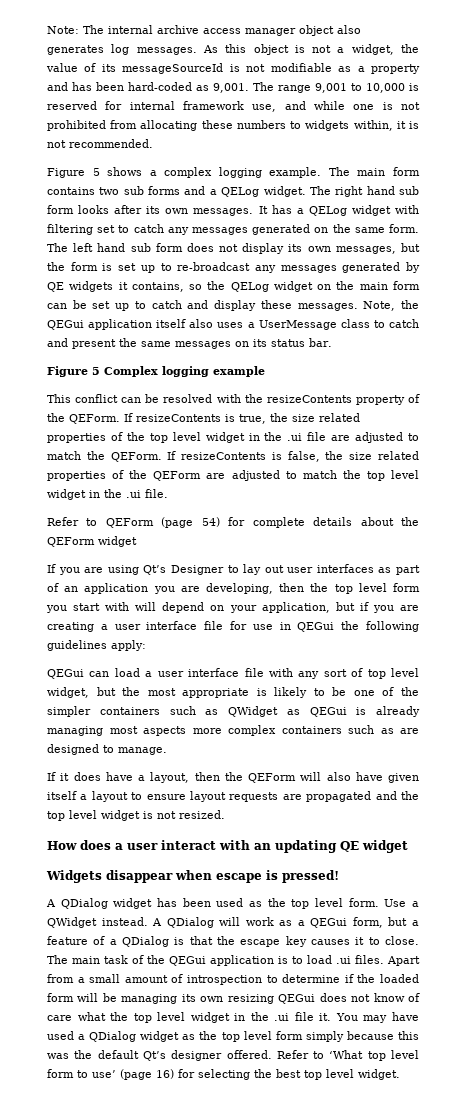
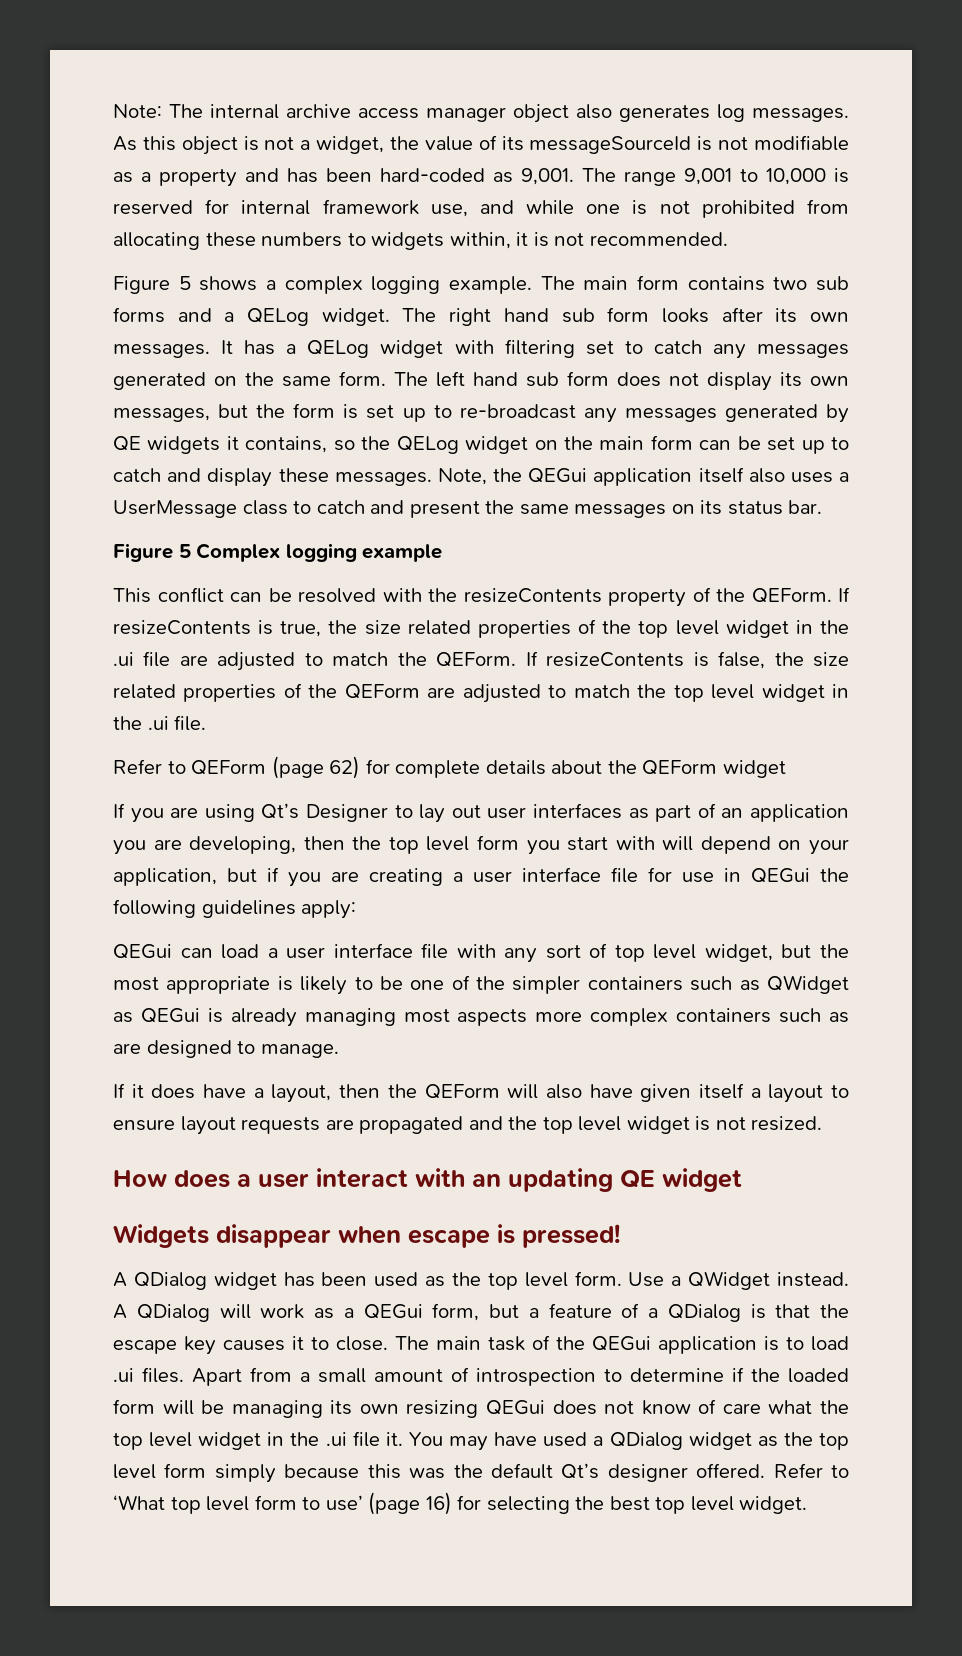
- Refer to QEForm (page 54) for complete details about the QEForm widget
+ Refer to QEForm (page 62) for complete details about the QEForm widget

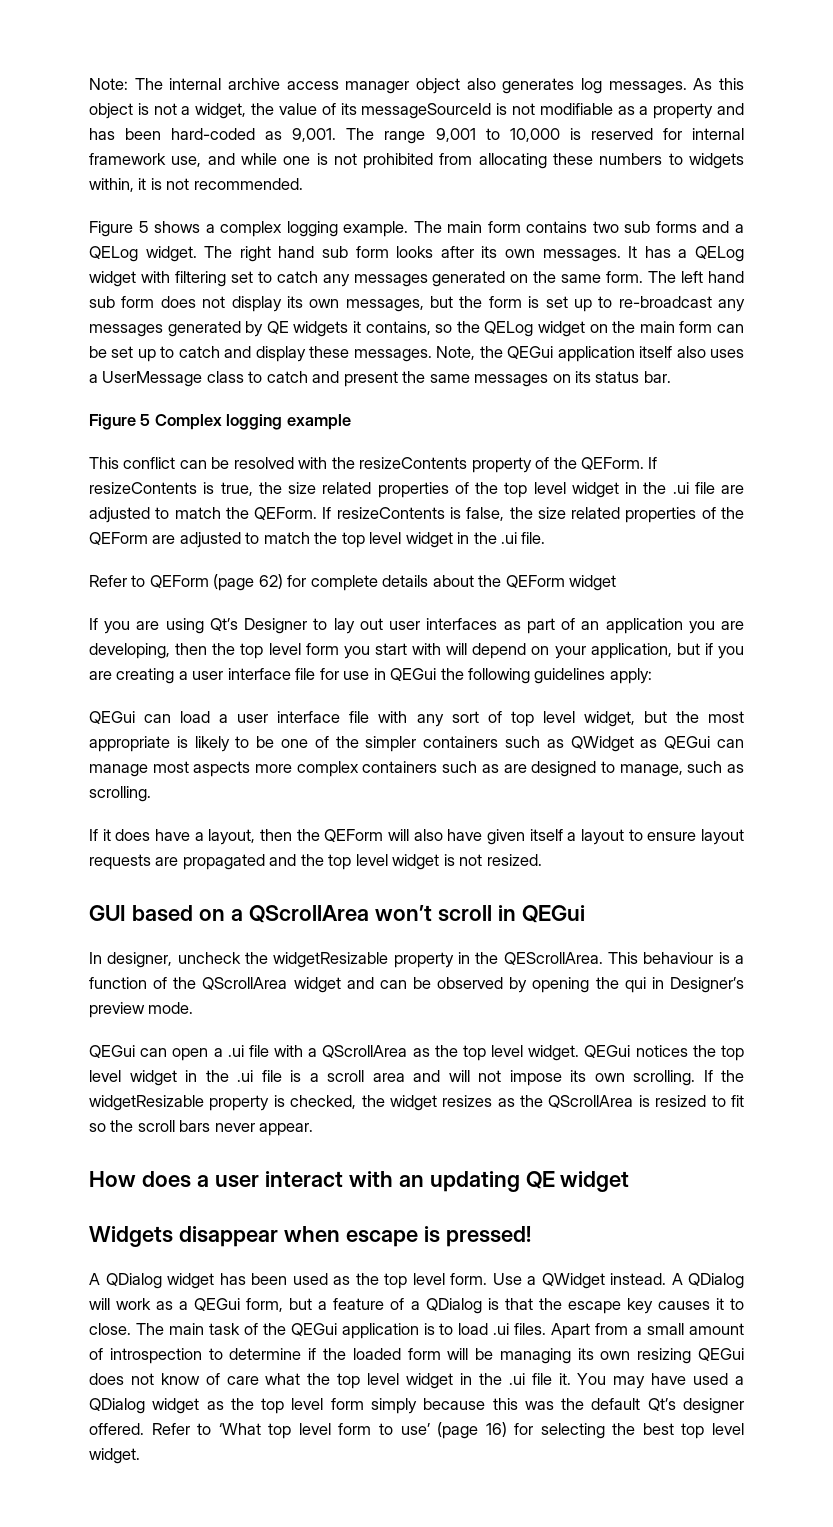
- QEGui can load a user interface file with any sort of top level widget, but the most appropriate is likely to be one of the simpler containers such as QWidget as QEGui is already managing most aspects more complex containers such as are designed to manage.
+ QEGui can load a user interface file with any sort of top level widget, but the most appropriate is likely to be one of the simpler containers such as QWidget as QEGui can manage most aspects more complex containers such as are designed to manage, such as scrolling.
+ GUI based on a QScrollArea won’t scroll in QEGui
+ In designer, uncheck the widgetResizable property in the QEScrollArea. This behaviour is a function of the QScrollArea widget and can be observed by opening the qui in Designer’s preview mode.
+ QEGui can open a .ui file with a QScrollArea as the top level widget. QEGui notices the top level widget in the .ui file is a scroll area and will not impose its own scrolling. If the widgetResizable property is checked, the widget resizes as the QScrollArea is resized to fit so the scroll bars never appear.

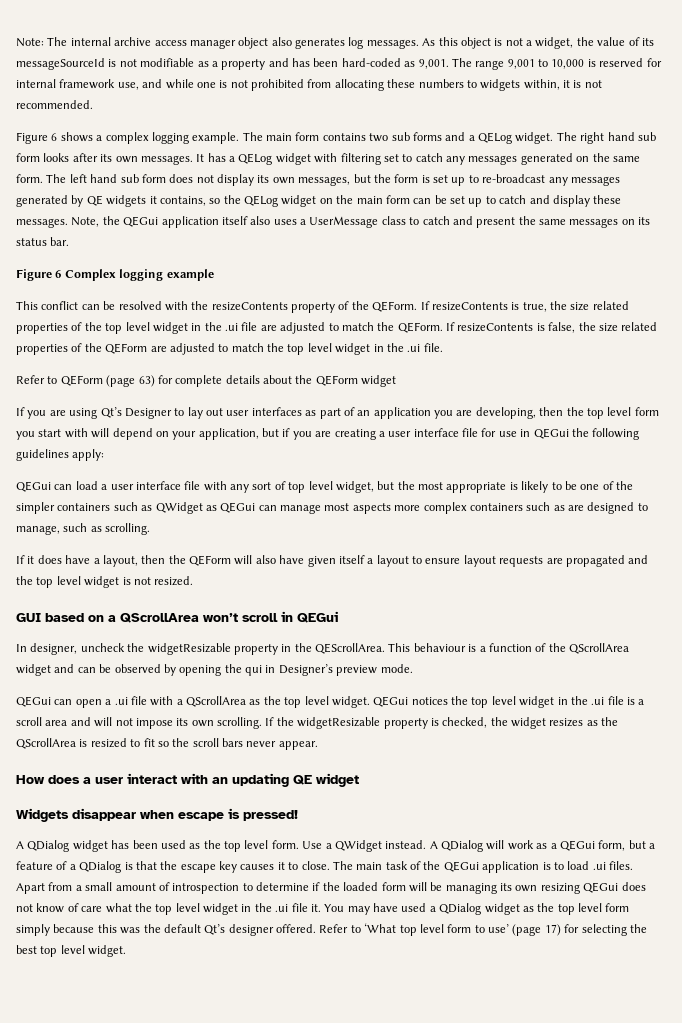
- Figure 5 shows a complex logging example.
+ Figure 6 shows a complex logging example.
- Figure 5 Complex logging example
+ Figure 6 Complex logging example
- Refer to QEForm (page 62) for complete details about the QEForm widget
+ Refer to QEForm (page 63) for complete details about the QEForm widget
- Refer to ‘What top level form to use’ (page 16) for selecting the best top level widget.
+ Refer to ‘What top level form to use’ (page 17) for selecting the best top level widget.

